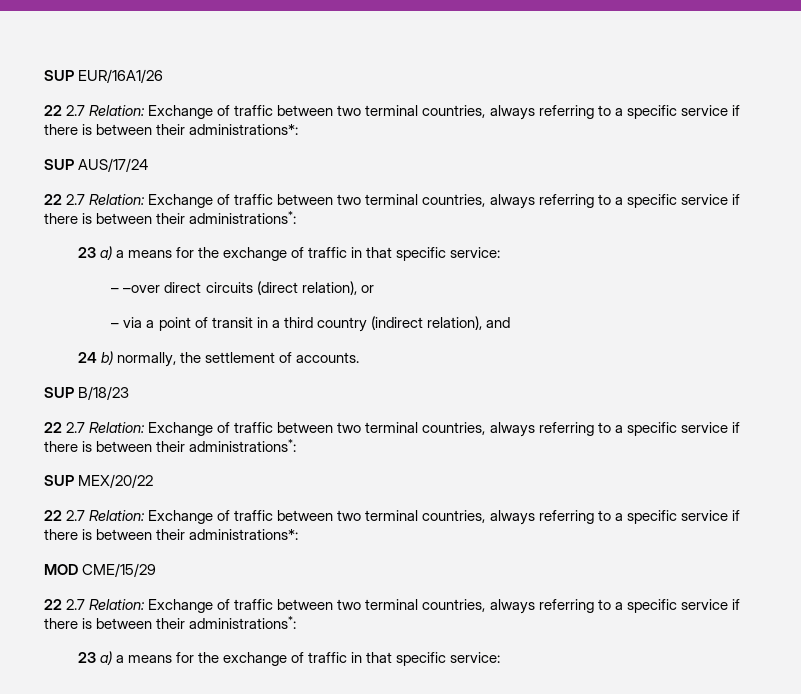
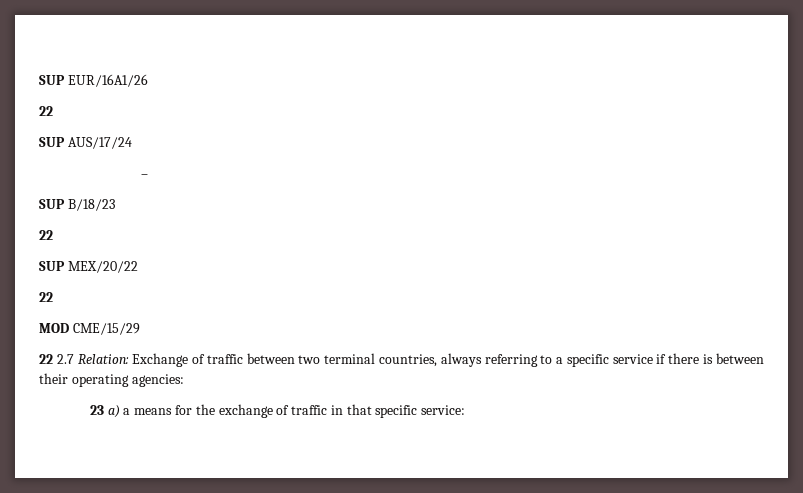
  SUP EUR/16A1/26
- 22 2.7 Relation: Exchange of traffic between two terminal countries, always referring to a specific service if there is between their administrations*:
+ 22
  SUP AUS/17/24
- 22 2.7 Relation: Exchange of traffic between two terminal countries, always referring to a specific service if there is between their administrations*:
- 23 a) a means for the exchange of traffic in that specific service:
- – –over direct circuits (direct relation), or
- – via a point of transit in a third country (indirect relation), and
- 24 b) normally, the settlement of accounts.
+ –
  SUP B/18/23
- 22 2.7 Relation: Exchange of traffic between two terminal countries, always referring to a specific service if there is between their administrations*:
+ 22
  SUP MEX/20/22
- 22 2.7 Relation: Exchange of traffic between two terminal countries, always referring to a specific service if there is between their administrations*:
+ 22
  MOD CME/15/29
- 22 2.7 Relation: Exchange of traffic between two terminal countries, always referring to a specific service if there is between their administrations*:
+ 22 2.7 Relation: Exchange of traffic between two terminal countries, always referring to a specific service if there is between their operating agencies:

